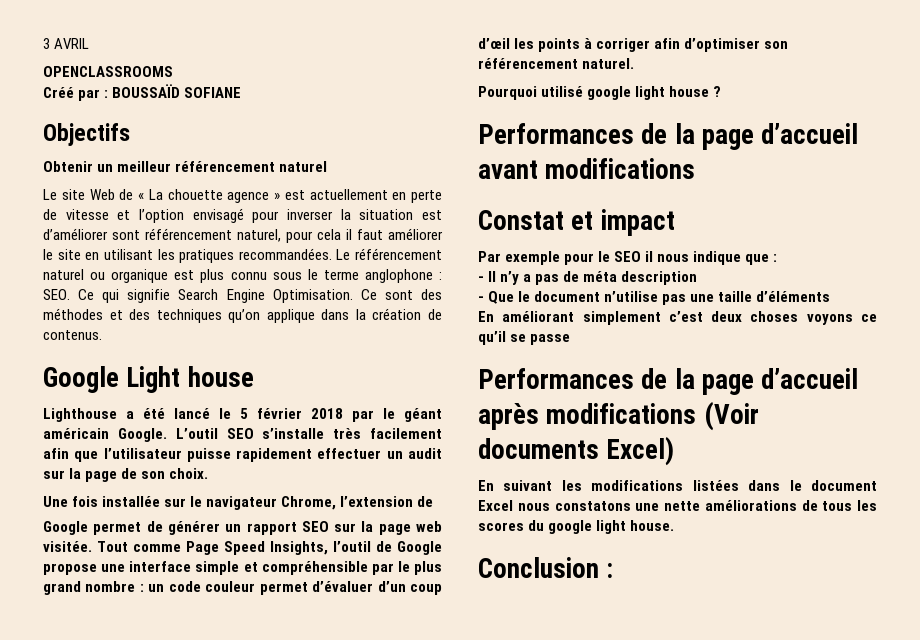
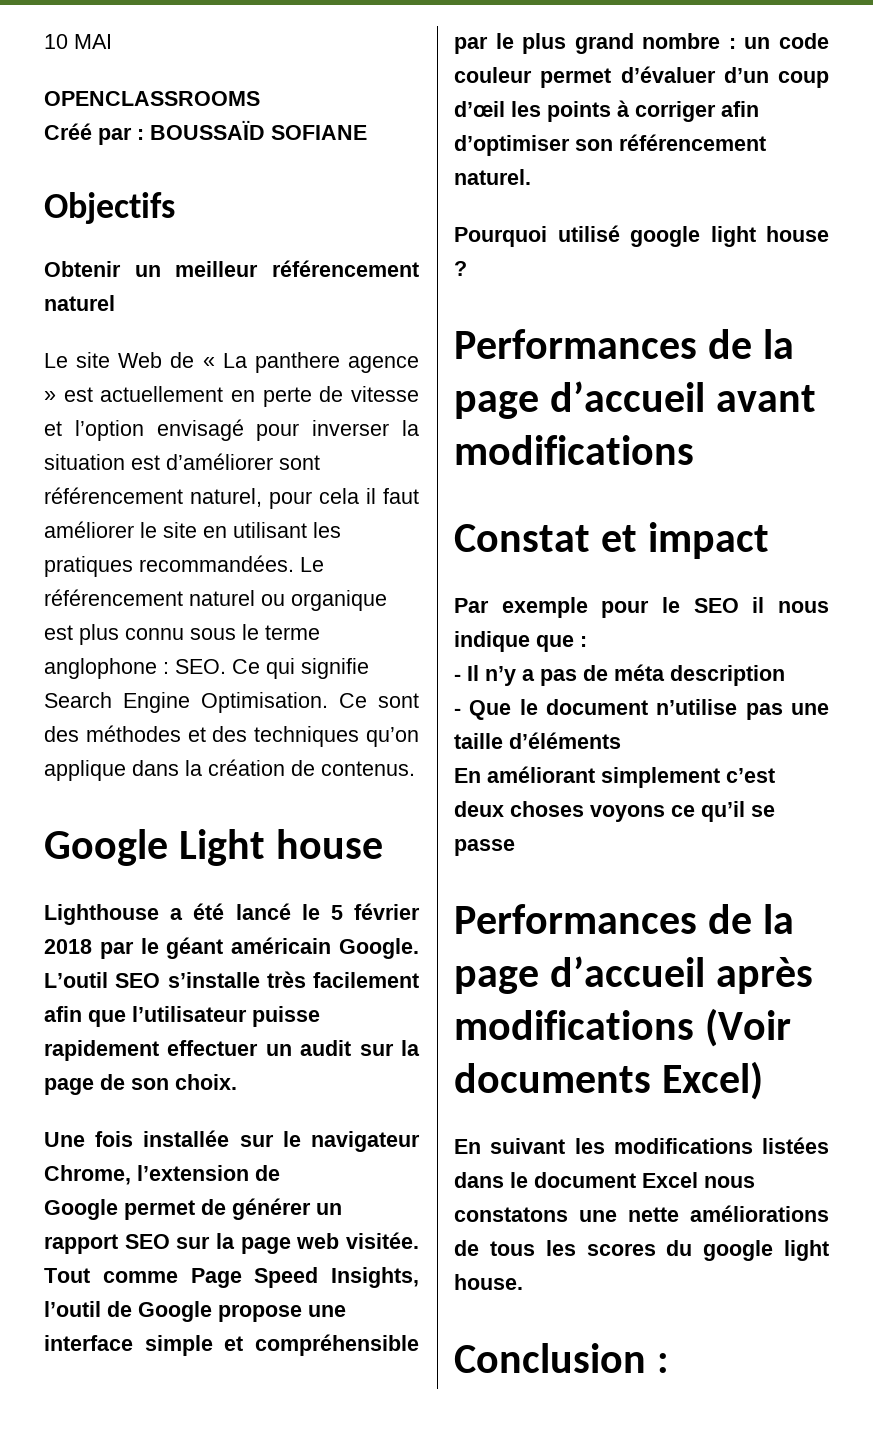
- 3 AVRIL
+ 10 MAI
- Le site Web de « La chouette agence » est actuellement en perte de vitesse et l’option envisagé pour inverser la situation est d’améliorer sont référencement naturel, pour cela il faut améliorer le site en utilisant les pratiques recommandées.
+ Le site Web de « La panthere agence » est actuellement en perte de vitesse et l’option envisagé pour inverser la situation est d’améliorer sont référencement naturel, pour cela il faut améliorer le site en utilisant les pratiques recommandées.

